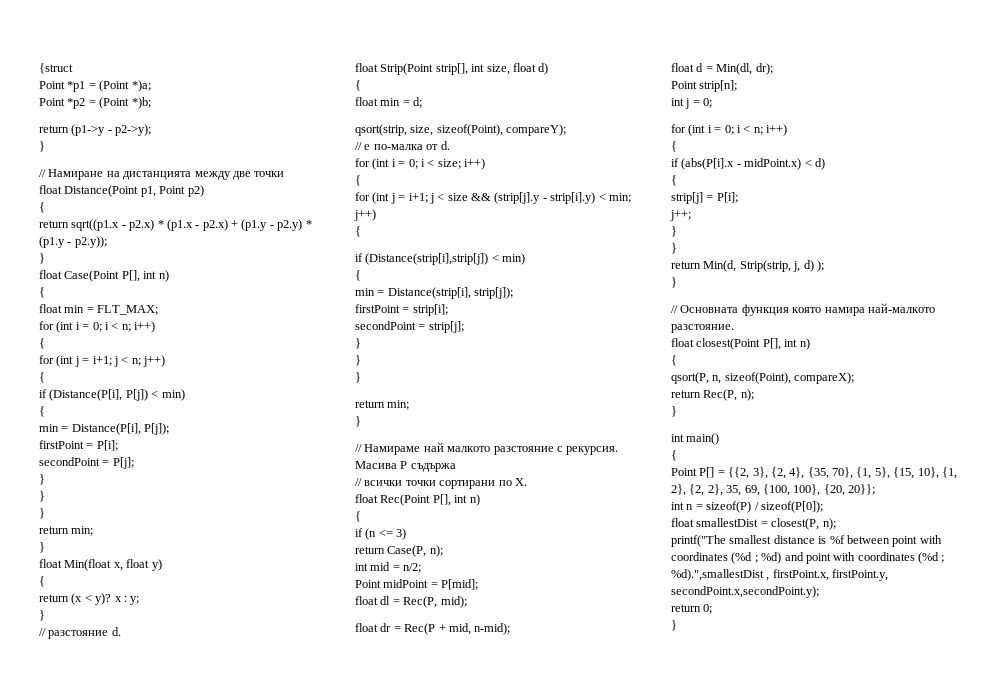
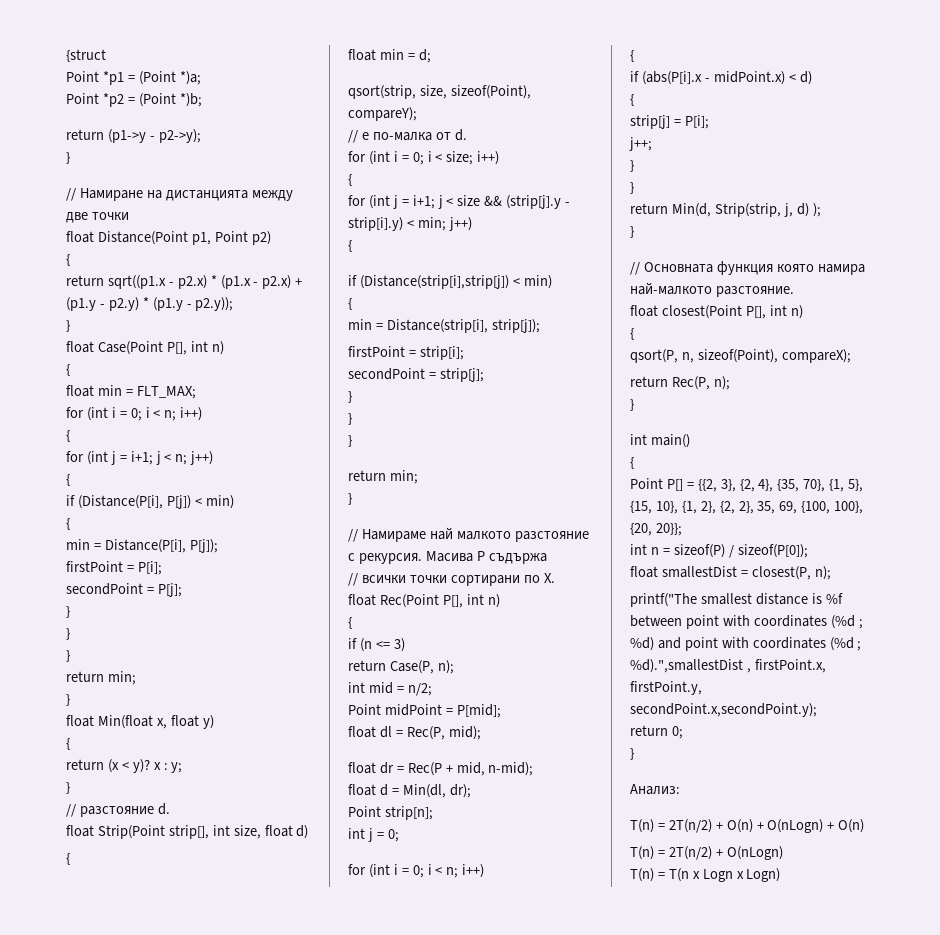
+ Анализ:
+ T(n) = 2T(n/2) + O(n) + O(nLogn) + O(n)
+ T(n) = 2T(n/2) + O(nLogn)
+ T(n) = T(n x Logn x Logn)

